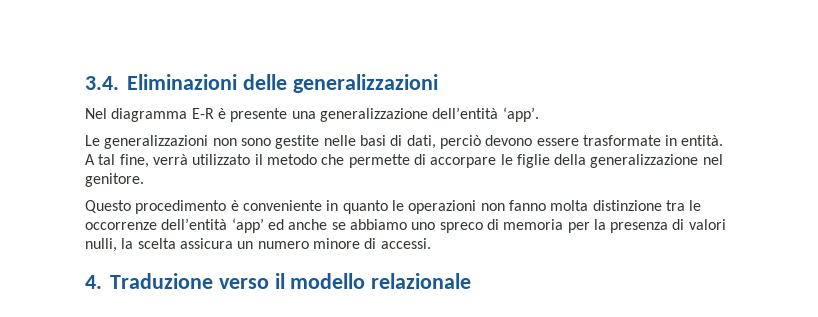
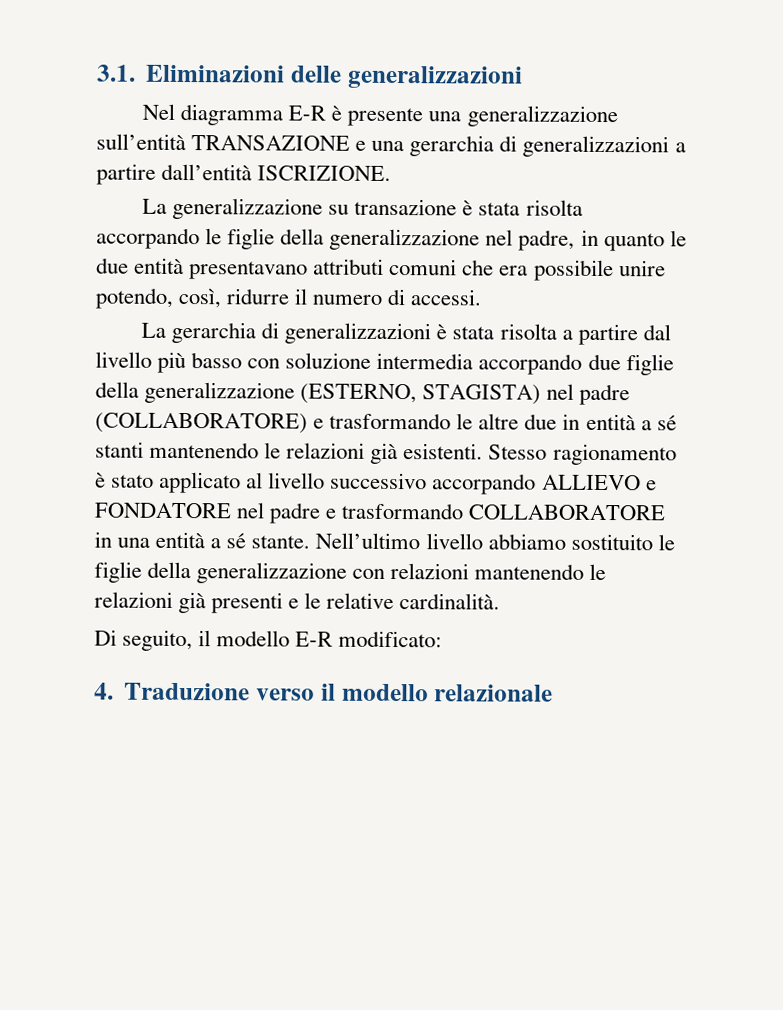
- 3.4. Eliminazioni delle generalizzazioni
+ 3.1. Eliminazioni delle generalizzazioni
- Nel diagramma E-R è presente una generalizzazione dell’entità ‘app’.
- Le generalizzazioni non sono gestite nelle basi di dati, perciò devono essere trasformate in entità. A tal fine, verrà utilizzato il metodo che permette di accorpare le figlie della generalizzazione nel genitore.
- Questo procedimento è conveniente in quanto le operazioni non fanno molta distinzione tra le occorrenze dell’entità ‘app’ ed anche se abbiamo uno spreco di memoria per la presenza di valori nulli, la scelta assicura un numero minore di accessi.
+ Nel diagramma E-R è presente una generalizzazione sull’entità TRANSAZIONE e una gerarchia di generalizzazioni a partire dall’entità ISCRIZIONE.
+ La generalizzazione su transazione è stata risolta accorpando le figlie della generalizzazione nel padre, in quanto le due entità presentavano attributi comuni che era possibile unire potendo, così, ridurre il numero di accessi.
+ La gerarchia di generalizzazioni è stata risolta a partire dal livello più basso con soluzione intermedia accorpando due figlie della generalizzazione (ESTERNO, STAGISTA) nel padre (COLLABORATORE) e trasformando le altre due in entità a sé stanti mantenendo le relazioni già esistenti. Stesso ragionamento è stato applicato al livello successivo accorpando ALLIEVO e FONDATORE nel padre e trasformando COLLABORATORE in una entità a sé stante. Nell’ultimo livello abbiamo sostituito le figlie della generalizzazione con relazioni mantenendo le relazioni già presenti e le relative cardinalità.
+ Di seguito, il modello E-R modificato:

